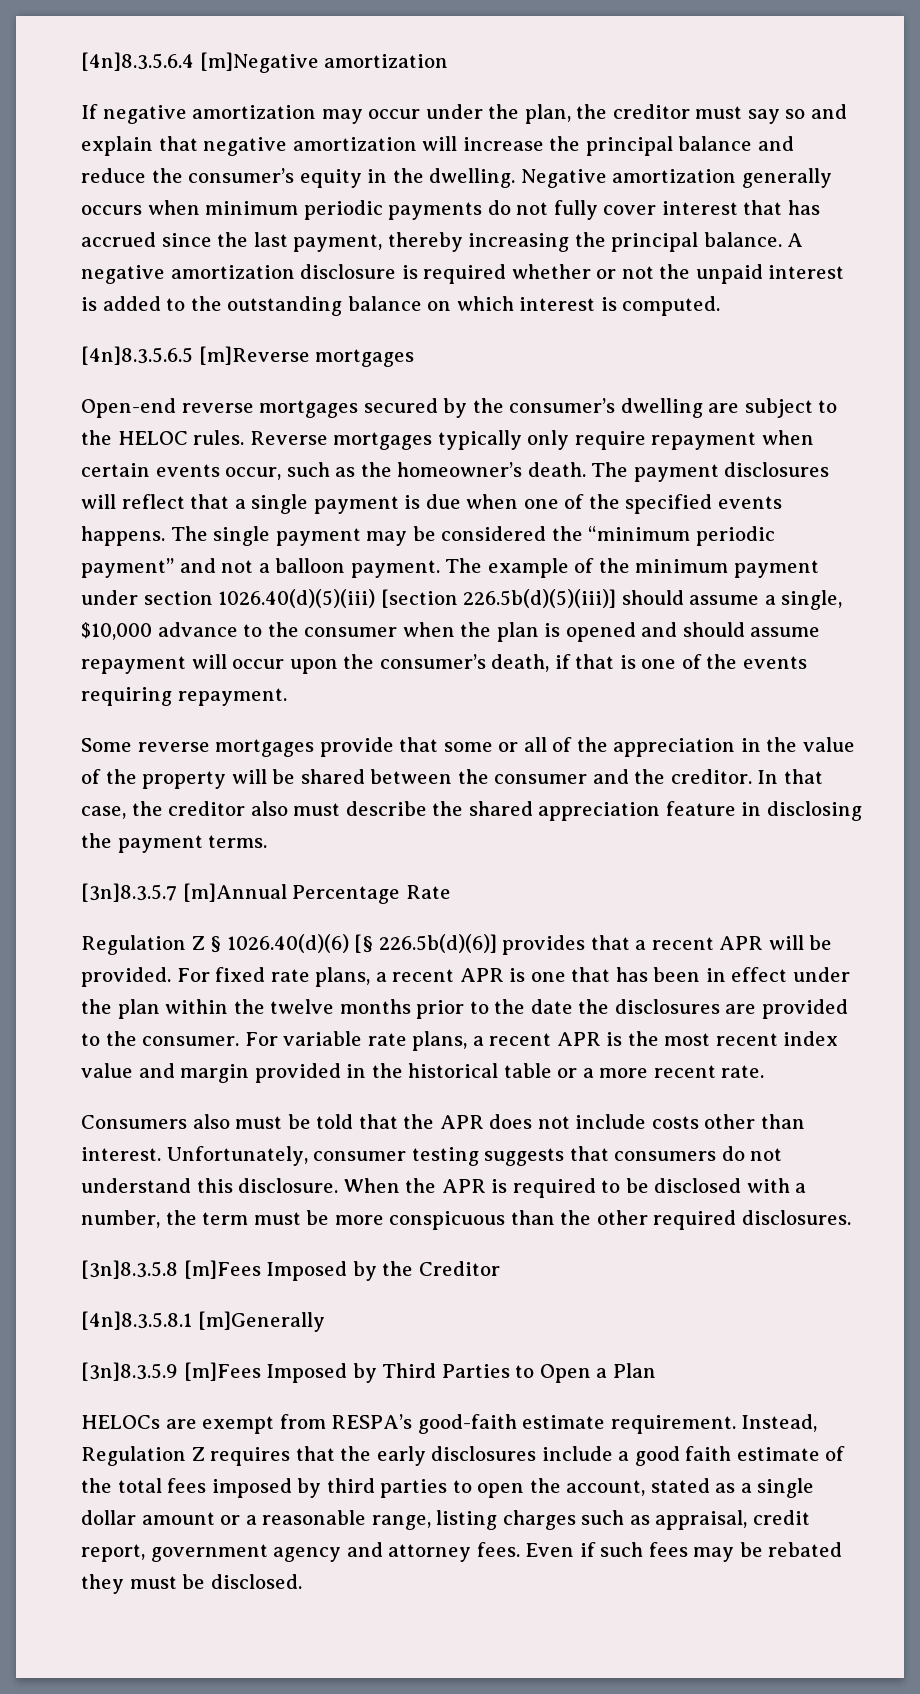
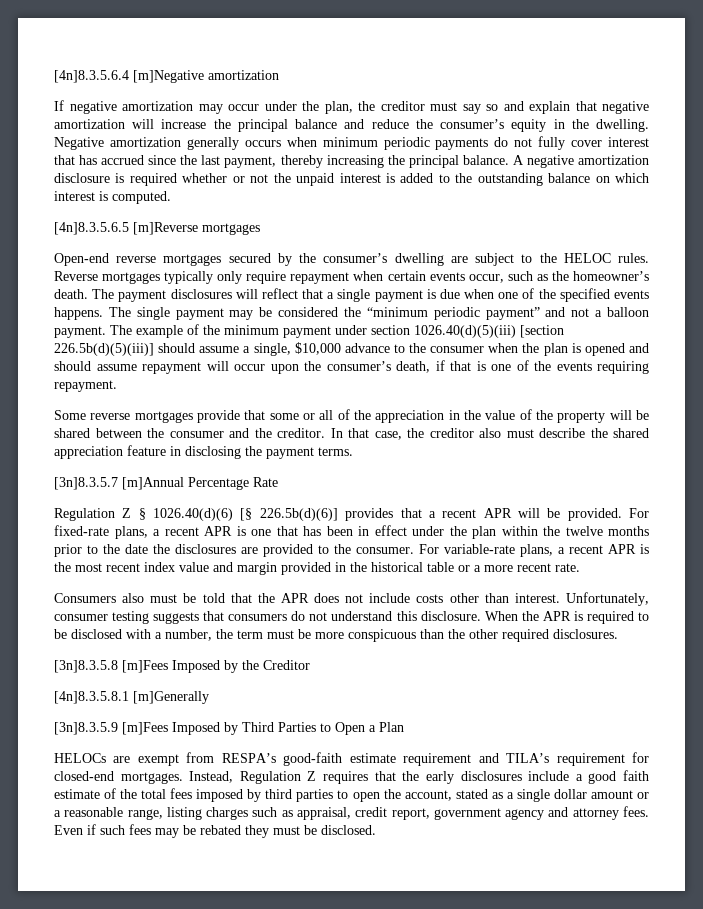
- For fixed rate plans, a recent APR is one that has been in effect under the plan within the twelve months prior to the date the disclosures are provided to the consumer.
+ For fixed-rate plans, a recent APR is one that has been in effect under the plan within the twelve months prior to the date the disclosures are provided to the consumer.
- For variable rate plans, a recent APR is the most recent index value and margin provided in the historical table or a more recent rate.
+ For variable-rate plans, a recent APR is the most recent index value and margin provided in the historical table or a more recent rate.
- HELOCs are exempt from RESPA’s good-faith estimate requirement.
+ HELOCs are exempt from RESPA’s good-faith estimate requirement and TILA’s requirement for closed-end mortgages.

